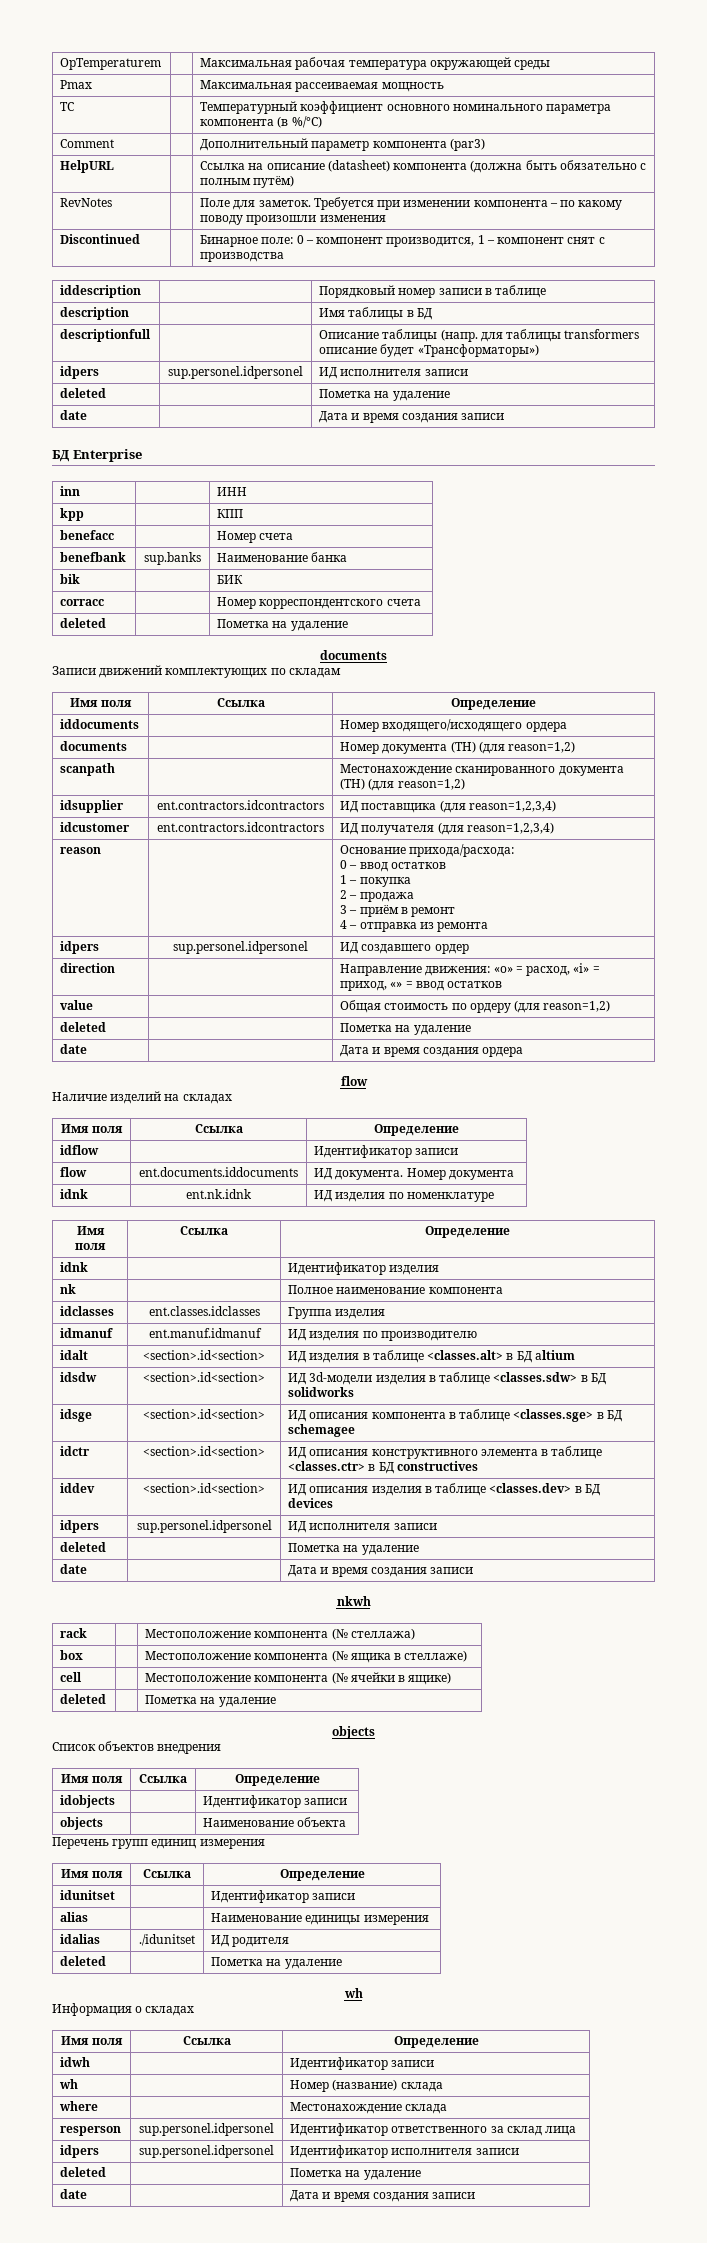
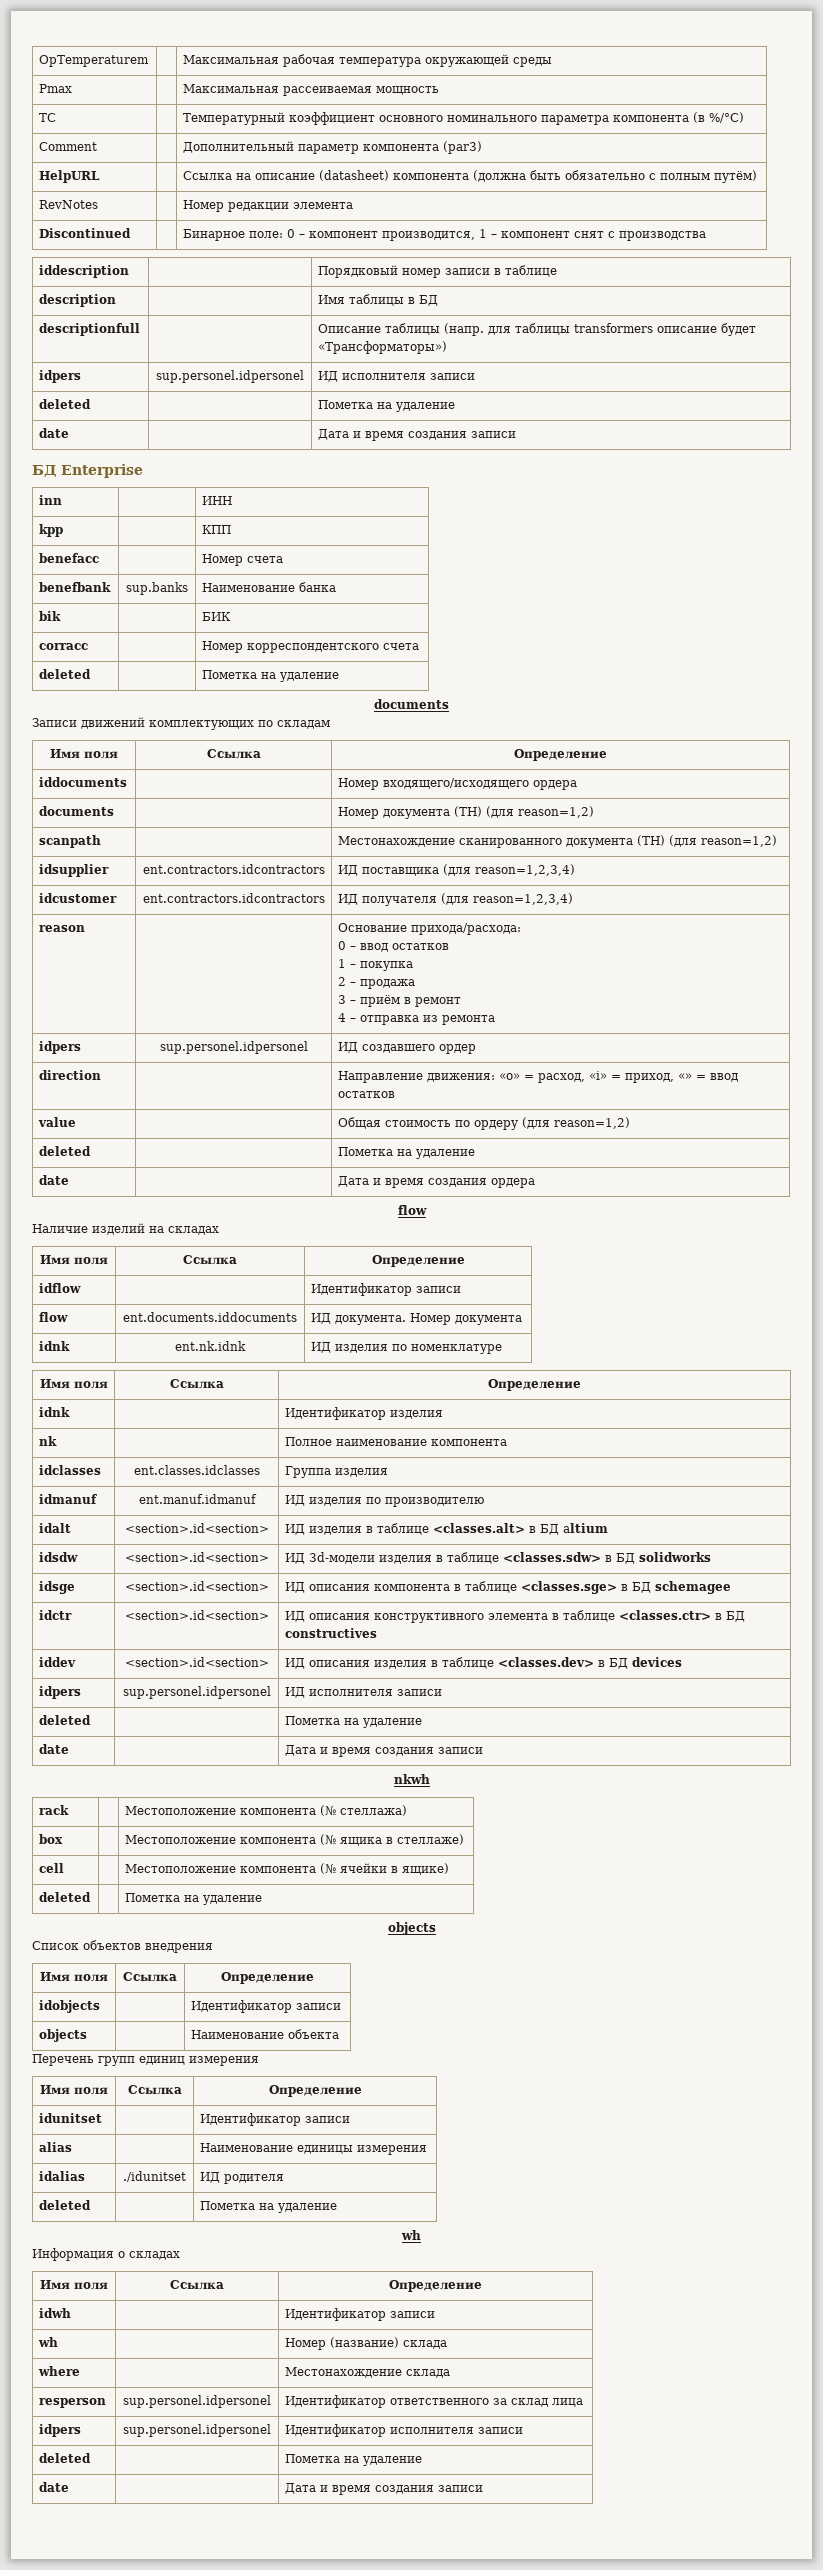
- RevNotes | | Поле для заметок. Требуется при изменении компонента – по какому поводу произошли изменения
+ RevNotes | | Номер редакции элемента

